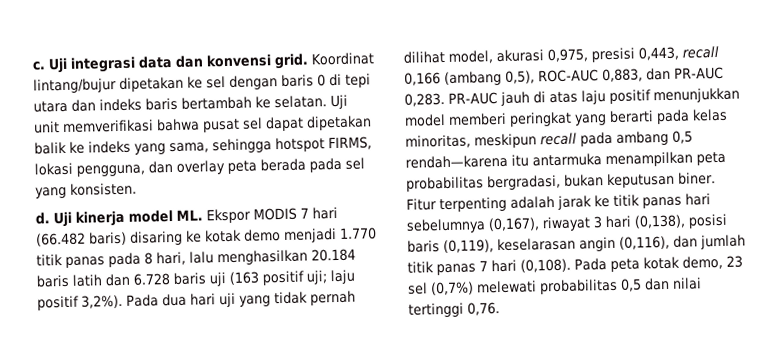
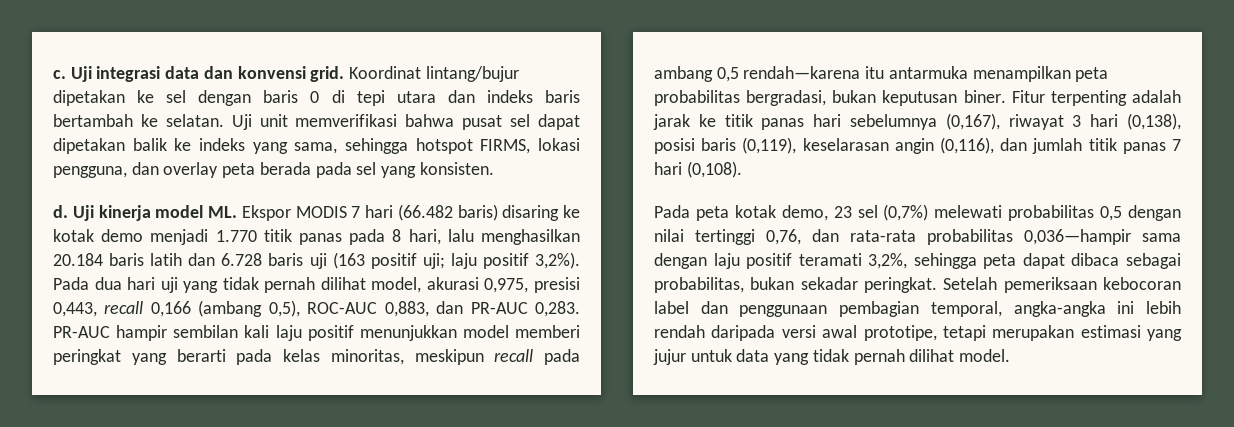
- PR-AUC jauh di atas laju positif menunjukkan model memberi peringkat yang berarti pada kelas minoritas, meskipun recall pada ambang 0,5 rendah—karena itu antarmuka menampilkan peta probabilitas bergradasi, bukan keputusan biner.
+ PR-AUC hampir sembilan kali laju positif menunjukkan model memberi peringkat yang berarti pada kelas minoritas, meskipun recall pada ambang 0,5 rendah—karena itu antarmuka menampilkan peta probabilitas bergradasi, bukan keputusan biner.
- Fitur terpenting adalah jarak ke titik panas hari sebelumnya (0,167), riwayat 3 hari (0,138), posisi baris (0,119), keselarasan angin (0,116), dan jumlah titik panas 7 hari (0,108). Pada peta kotak demo, 23 sel (0,7%) melewati probabilitas 0,5 dan nilai tertinggi 0,76.
+ Fitur terpenting adalah jarak ke titik panas hari sebelumnya (0,167), riwayat 3 hari (0,138), posisi baris (0,119), keselarasan angin (0,116), dan jumlah titik panas 7 hari (0,108).
+ Pada peta kotak demo, 23 sel (0,7%) melewati probabilitas 0,5 dengan nilai tertinggi 0,76, dan rata-rata probabilitas 0,036—hampir sama dengan laju positif teramati 3,2%, sehingga peta dapat dibaca sebagai probabilitas, bukan sekadar peringkat. Setelah pemeriksaan kebocoran label dan penggunaan pembagian temporal, angka-angka ini lebih rendah daripada versi awal prototipe, tetapi merupakan estimasi yang jujur untuk data yang tidak pernah dilihat model.

